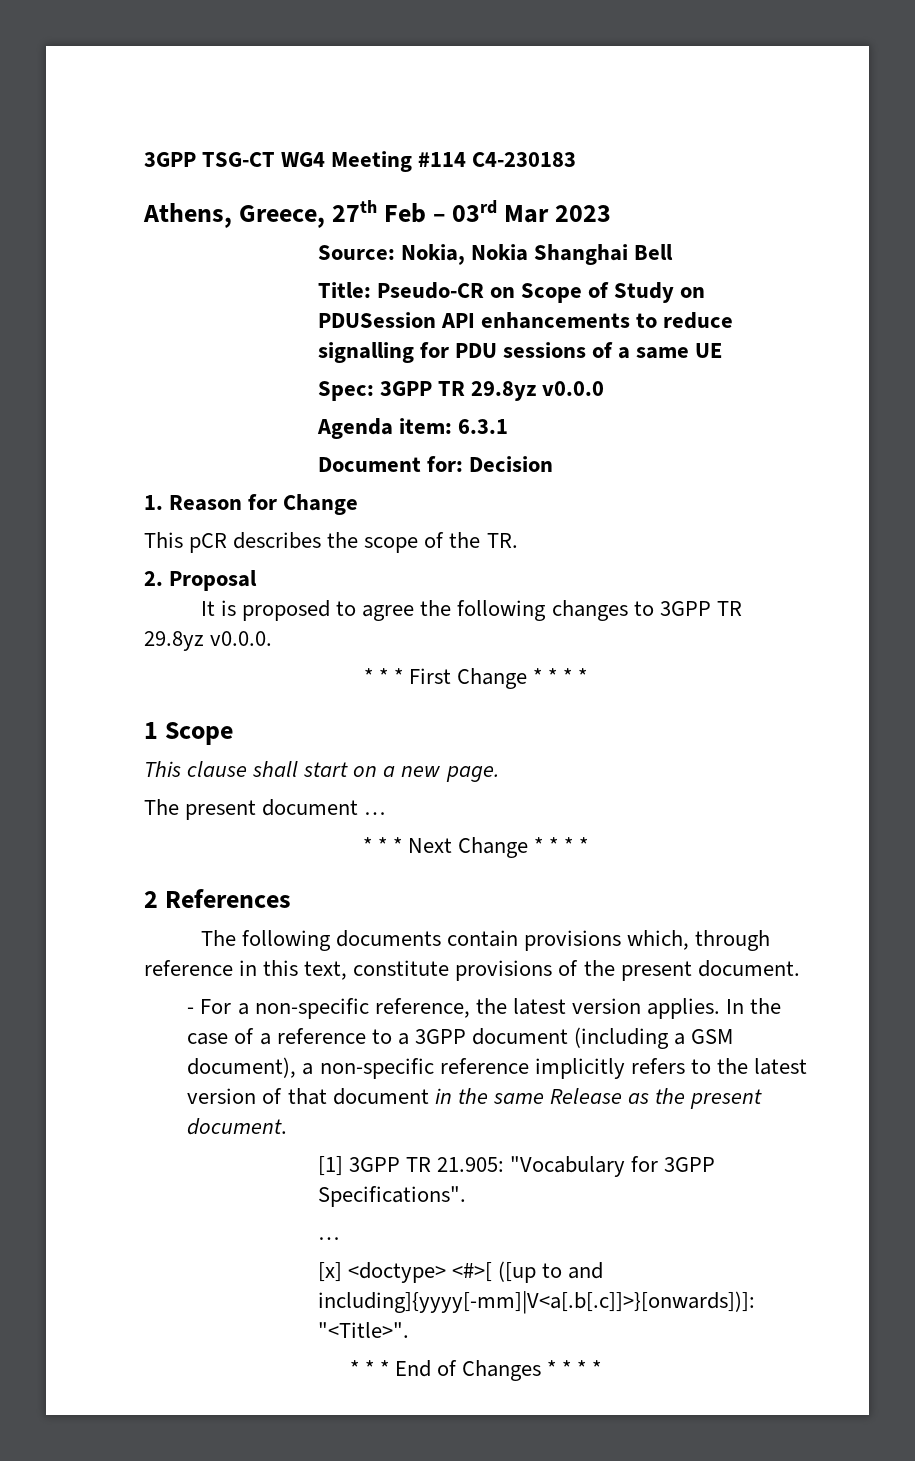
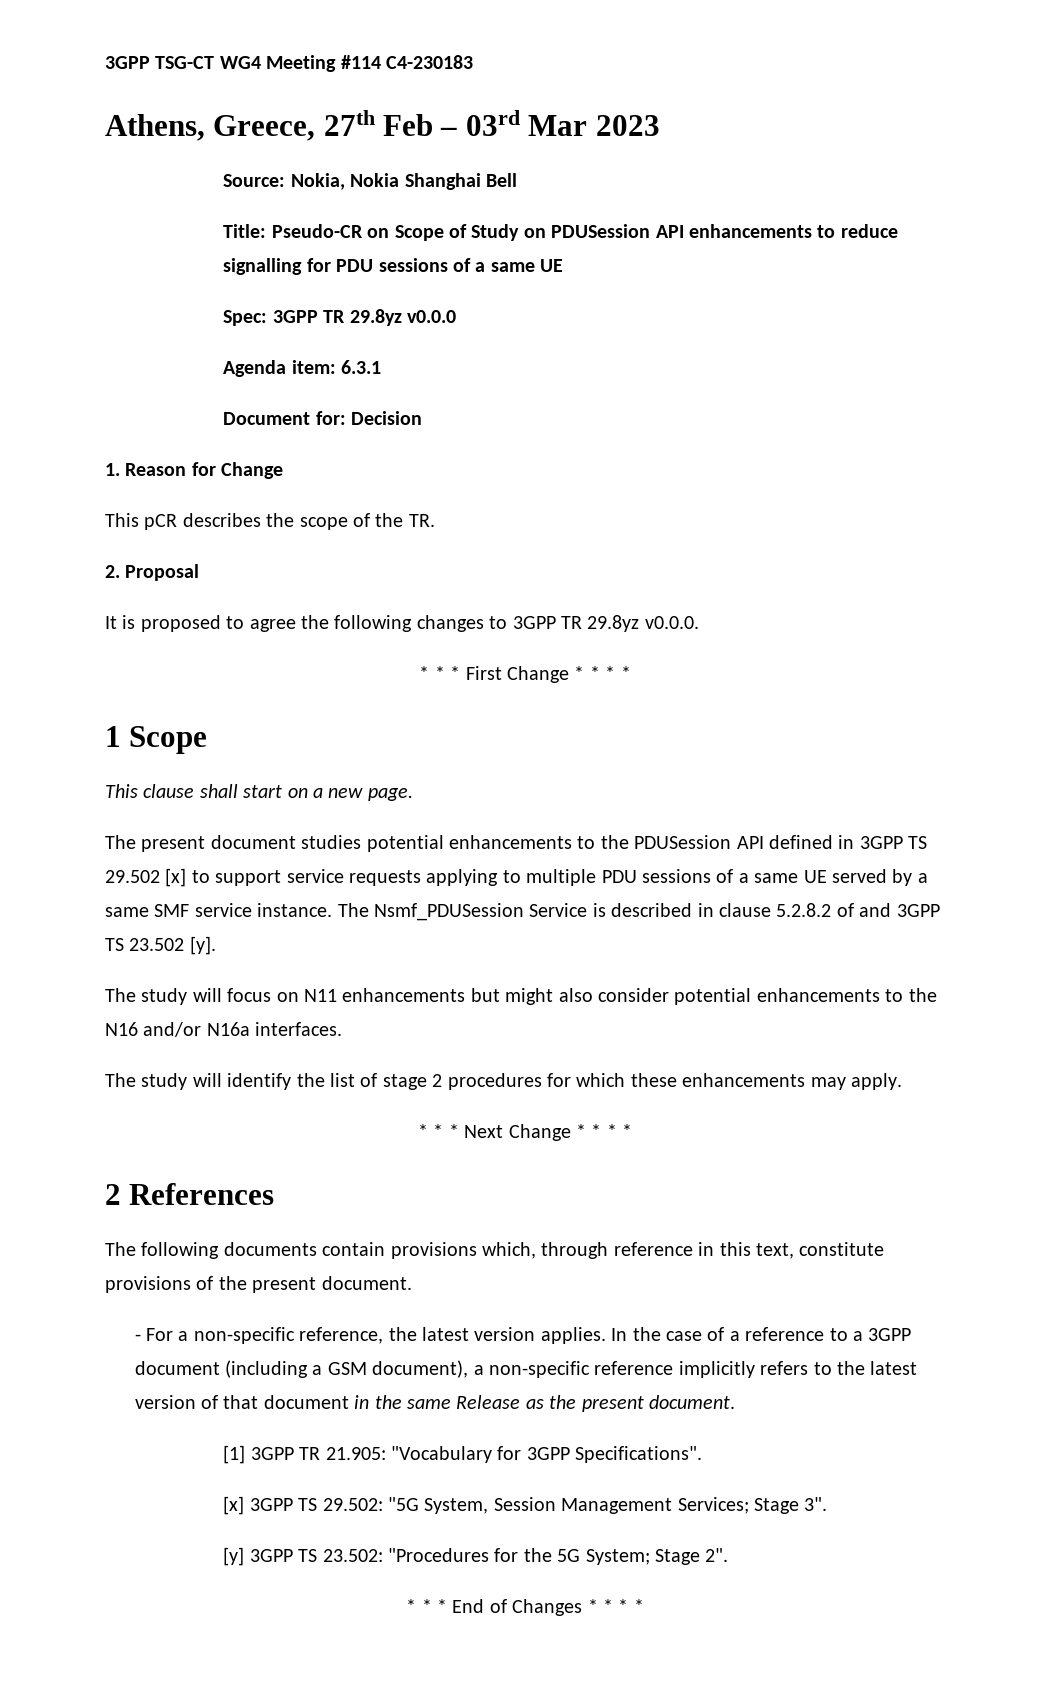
- The present document …
+ The present document studies potential enhancements to the PDUSession API defined in 3GPP TS 29.502 [x] to support service requests applying to multiple PDU sessions of a same UE served by a same SMF service instance. The Nsmf_PDUSession Service is described in clause 5.2.8.2 of and 3GPP TS 23.502 [y].
+ The study will focus on N11 enhancements but might also consider potential enhancements to the N16 and/or N16a interfaces.
+ The study will identify the list of stage 2 procedures for which these enhancements may apply.
  [1] 3GPP TR 21.905: "Vocabulary for 3GPP Specifications".
- …
- [x] <doctype> <#>[ ([up to and including]{yyyy[-mm]|V<a[.b[.c]]>}[onwards])]: "<Title>".
+ [x] 3GPP TS 29.502: "5G System, Session Management Services; Stage 3".
+ [y] 3GPP TS 23.502: "Procedures for the 5G System; Stage 2".

